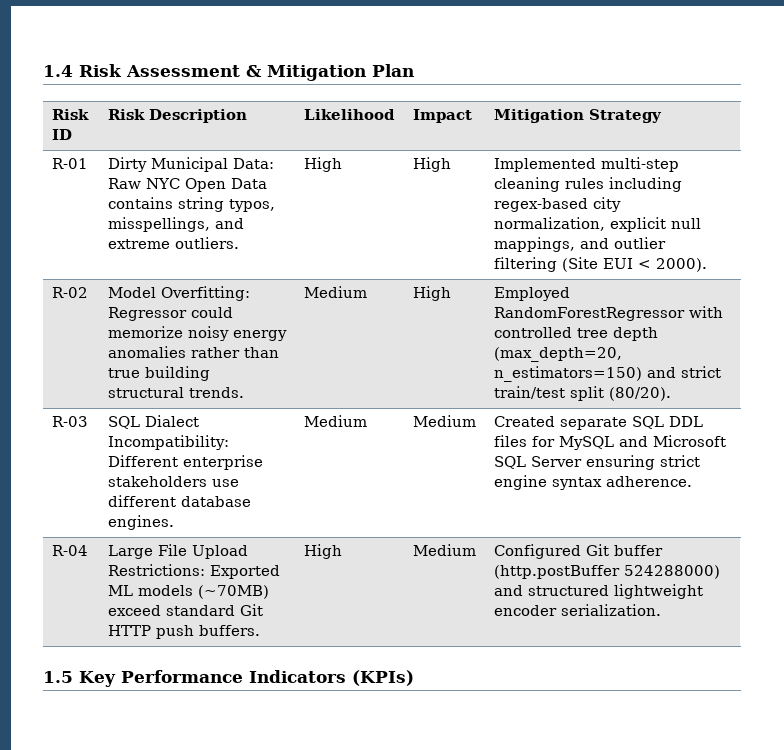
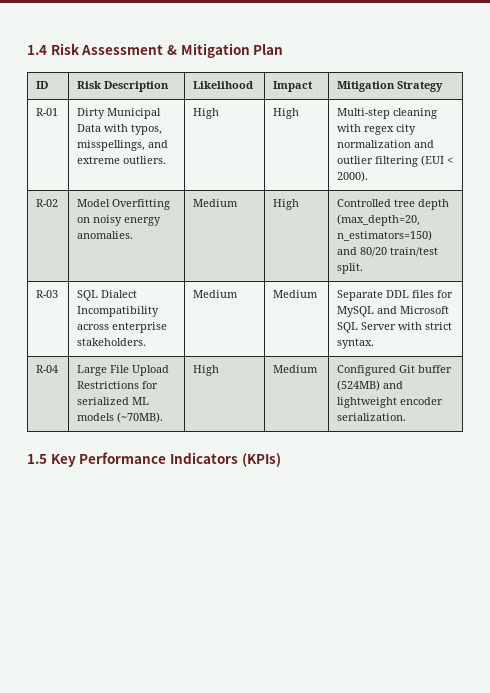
- Risk ID | Risk Description | Likelihood | Impact | Mitigation Strategy
+ ID | Risk Description | Likelihood | Impact | Mitigation Strategy
- R-01 | Dirty Municipal Data: Raw NYC Open Data contains string typos, misspellings, and extreme outliers. | High | High | Implemented multi-step cleaning rules including regex-based city normalization, explicit null mappings, and outlier filtering (Site EUI < 2000).
+ R-01 | Dirty Municipal Data with typos, misspellings, and extreme outliers. | High | High | Multi-step cleaning with regex city normalization and outlier filtering (EUI < 2000).
- R-02 | Model Overfitting: Regressor could memorize noisy energy anomalies rather than true building structural trends. | Medium | High | Employed RandomForestRegressor with controlled tree depth (max_depth=20, n_estimators=150) and strict train/test split (80/20).
+ R-02 | Model Overfitting on noisy energy anomalies. | Medium | High | Controlled tree depth (max_depth=20, n_estimators=150) and 80/20 train/test split.
- R-03 | SQL Dialect Incompatibility: Different enterprise stakeholders use different database engines. | Medium | Medium | Created separate SQL DDL files for MySQL and Microsoft SQL Server ensuring strict engine syntax adherence.
+ R-03 | SQL Dialect Incompatibility across enterprise stakeholders. | Medium | Medium | Separate DDL files for MySQL and Microsoft SQL Server with strict syntax.
- R-04 | Large File Upload Restrictions: Exported ML models (~70MB) exceed standard Git HTTP push buffers. | High | Medium | Configured Git buffer (http.postBuffer 524288000) and structured lightweight encoder serialization.
+ R-04 | Large File Upload Restrictions for serialized ML models (~70MB). | High | Medium | Configured Git buffer (524MB) and lightweight encoder serialization.

